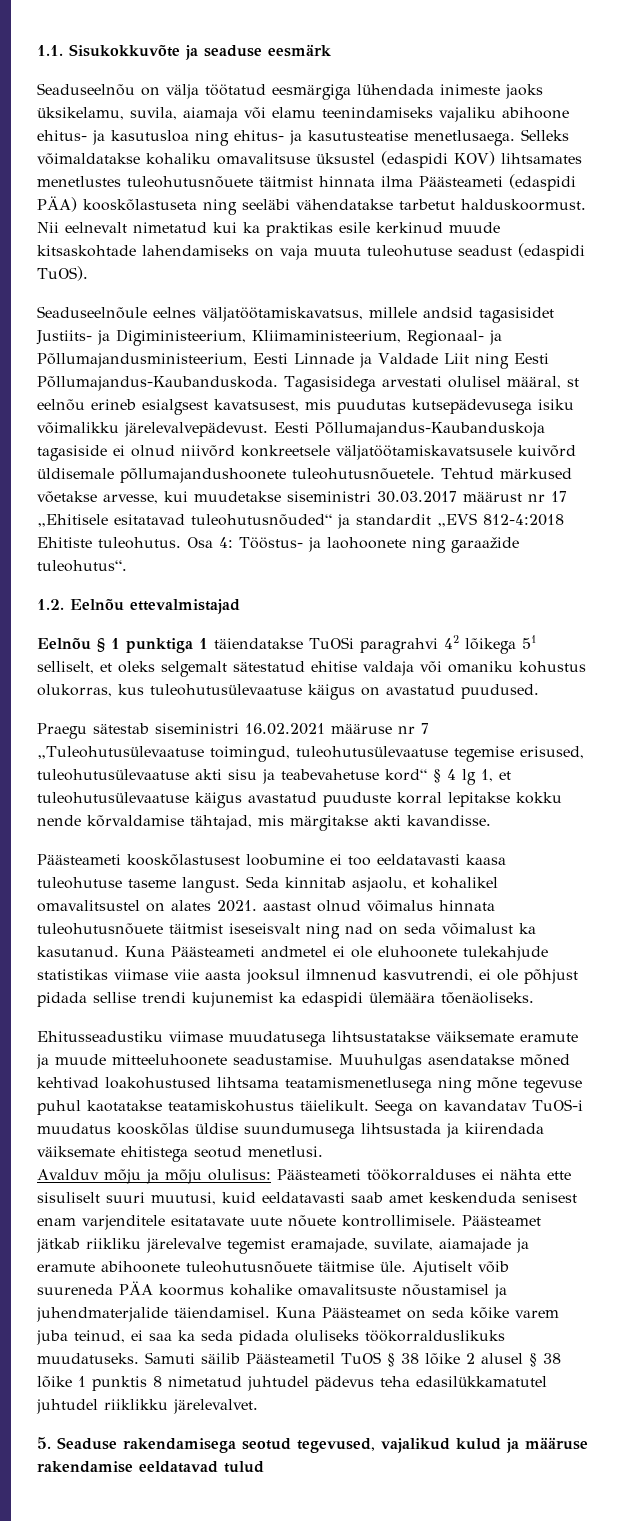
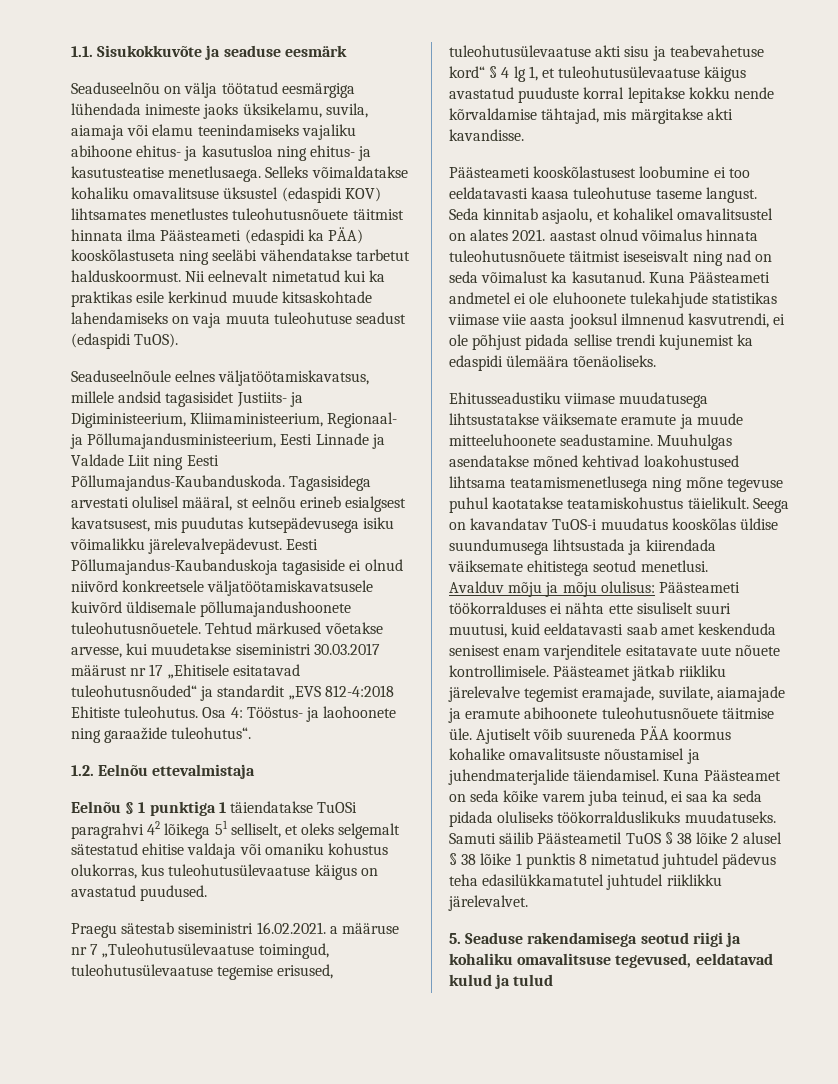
- Selleks võimaldatakse kohaliku omavalitsuse üksustel (edaspidi KOV) lihtsamates menetlustes tuleohutusnõuete täitmist hinnata ilma Päästeameti (edaspidi PÄA) kooskõlastuseta ning seeläbi vähendatakse tarbetut halduskoormust.
+ Selleks võimaldatakse kohaliku omavalitsuse üksustel (edaspidi KOV) lihtsamates menetlustes tuleohutusnõuete täitmist hinnata ilma Päästeameti (edaspidi ka PÄA) kooskõlastuseta ning seeläbi vähendatakse tarbetut halduskoormust.
- 1.2. Eelnõu ettevalmistajad
+ 1.2. Eelnõu ettevalmistaja
- Praegu sätestab siseministri 16.02.2021 määruse nr 7 „Tuleohutusülevaatuse toimingud, tuleohutusülevaatuse tegemise erisused, tuleohutusülevaatuse akti sisu ja teabevahetuse kord“ § 4 lg 1, et tuleohutusülevaatuse käigus avastatud puuduste korral lepitakse kokku nende kõrvaldamise tähtajad, mis märgitakse akti kavandisse.
+ Praegu sätestab siseministri 16.02.2021. a määruse nr 7 „Tuleohutusülevaatuse toimingud, tuleohutusülevaatuse tegemise erisused, tuleohutusülevaatuse akti sisu ja teabevahetuse kord“ § 4 lg 1, et tuleohutusülevaatuse käigus avastatud puuduste korral lepitakse kokku nende kõrvaldamise tähtajad, mis märgitakse akti kavandisse.
- Ehitusseadustiku viimase muudatusega lihtsustatakse väiksemate eramute ja muude mitteeluhoonete seadustamise.
+ Ehitusseadustiku viimase muudatusega lihtsustatakse väiksemate eramute ja muude mitteeluhoonete seadustamine.
- 5. Seaduse rakendamisega seotud tegevused, vajalikud kulud ja määruse rakendamise eeldatavad tulud
+ 5. Seaduse rakendamisega seotud riigi ja kohaliku omavalitsuse tegevused, eeldatavad kulud ja tulud

